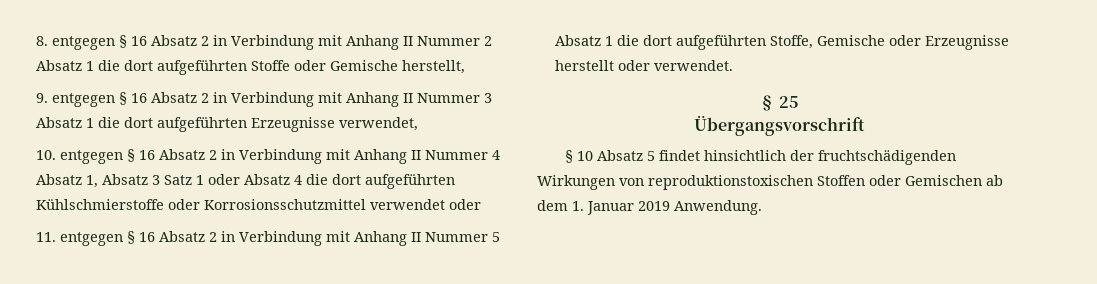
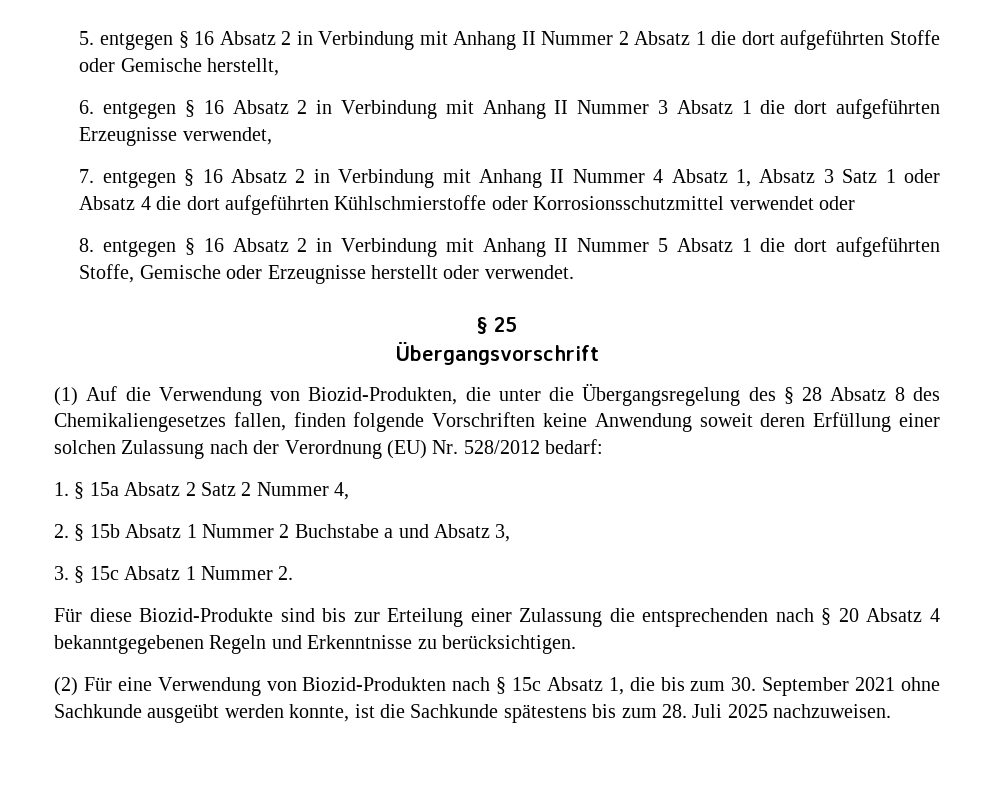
- 8. entgegen § 16 Absatz 2 in Verbindung mit Anhang II Nummer 2 Absatz 1 die dort aufgeführten Stoffe oder Gemische herstellt,
+ 5. entgegen § 16 Absatz 2 in Verbindung mit Anhang II Nummer 2 Absatz 1 die dort aufgeführten Stoffe oder Gemische herstellt,
- 9. entgegen § 16 Absatz 2 in Verbindung mit Anhang II Nummer 3 Absatz 1 die dort aufgeführten Erzeugnisse verwendet,
+ 6. entgegen § 16 Absatz 2 in Verbindung mit Anhang II Nummer 3 Absatz 1 die dort aufgeführten Erzeugnisse verwendet,
- 10. entgegen § 16 Absatz 2 in Verbindung mit Anhang II Nummer 4 Absatz 1, Absatz 3 Satz 1 oder Absatz 4 die dort aufgeführten Kühlschmierstoffe oder Korrosionsschutzmittel verwendet oder
+ 7. entgegen § 16 Absatz 2 in Verbindung mit Anhang II Nummer 4 Absatz 1, Absatz 3 Satz 1 oder Absatz 4 die dort aufgeführten Kühlschmierstoffe oder Korrosionsschutzmittel verwendet oder
- 11. entgegen § 16 Absatz 2 in Verbindung mit Anhang II Nummer 5 Absatz 1 die dort aufgeführten Stoffe, Gemische oder Erzeugnisse herstellt oder verwendet.
+ 8. entgegen § 16 Absatz 2 in Verbindung mit Anhang II Nummer 5 Absatz 1 die dort aufgeführten Stoffe, Gemische oder Erzeugnisse herstellt oder verwendet.
- § 10 Absatz 5 findet hinsichtlich der fruchtschädigenden Wirkungen von reproduktionstoxischen Stoffen oder Gemischen ab dem 1. Januar 2019 Anwendung.
+ (1) Auf die Verwendung von Biozid-Produkten, die unter die Übergangsregelung des § 28 Absatz 8 des Chemikaliengesetzes fallen, finden folgende Vorschriften keine Anwendung soweit deren Erfüllung einer solchen Zulassung nach der Verordnung (EU) Nr. 528/2012 bedarf:
+ 1. § 15a Absatz 2 Satz 2 Nummer 4,
+ 2. § 15b Absatz 1 Nummer 2 Buchstabe a und Absatz 3,
+ 3. § 15c Absatz 1 Nummer 2.
+ Für diese Biozid-Produkte sind bis zur Erteilung einer Zulassung die entsprechenden nach § 20 Absatz 4 bekanntgegebenen Regeln und Erkenntnisse zu berücksichtigen.
+ (2) Für eine Verwendung von Biozid-Produkten nach § 15c Absatz 1, die bis zum 30. September 2021 ohne Sachkunde ausgeübt werden konnte, ist die Sachkunde spätestens bis zum 28. Juli 2025 nachzuweisen.

